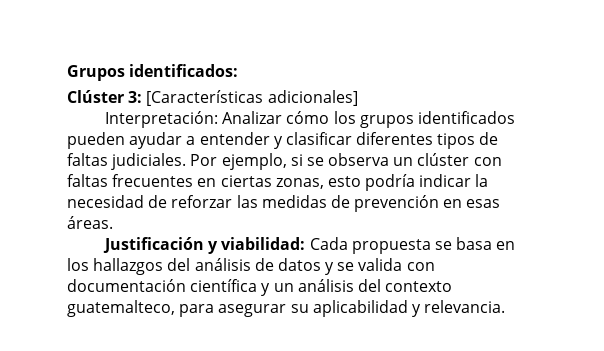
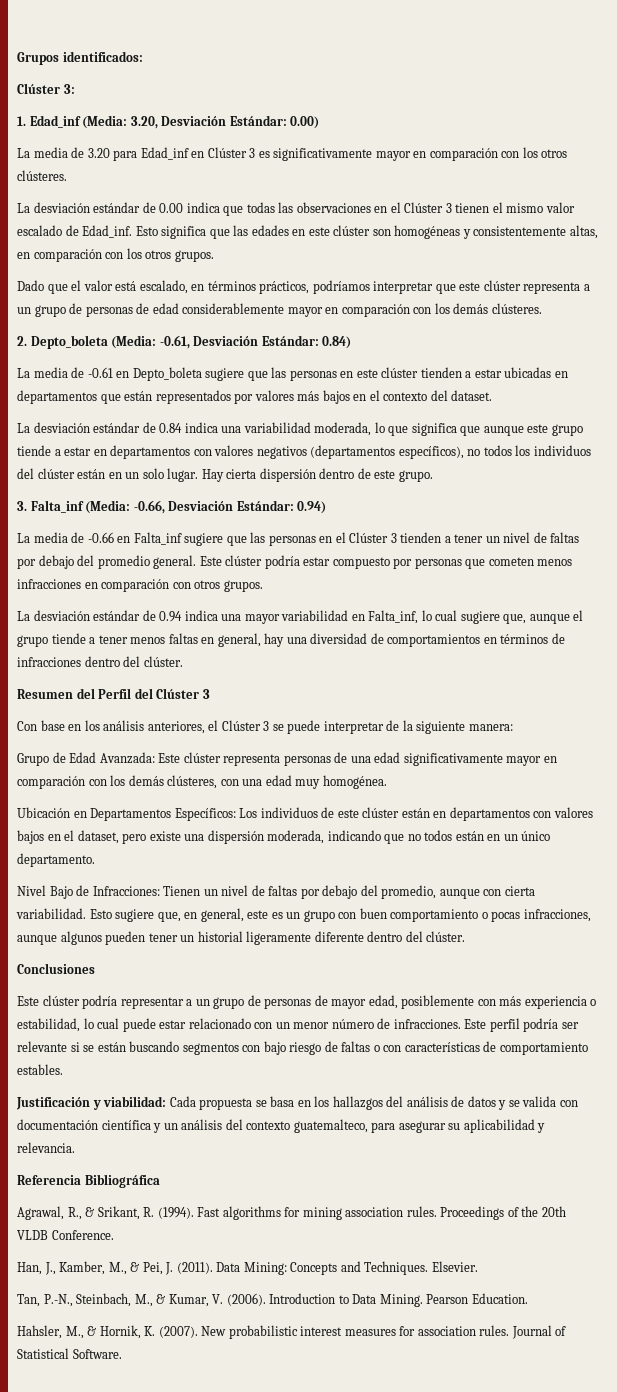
- Clúster 3: [Características adicionales]
- Interpretación: Analizar cómo los grupos identificados pueden ayudar a entender y clasificar diferentes tipos de faltas judiciales. Por ejemplo, si se observa un clúster con faltas frecuentes en ciertas zonas, esto podría indicar la necesidad de reforzar las medidas de prevención en esas áreas.
+ Clúster 3:
+ 1. Edad_inf (Media: 3.20, Desviación Estándar: 0.00)
+ La media de 3.20 para Edad_inf en Clúster 3 es significativamente mayor en comparación con los otros clústeres.
+ La desviación estándar de 0.00 indica que todas las observaciones en el Clúster 3 tienen el mismo valor escalado de Edad_inf. Esto significa que las edades en este clúster son homogéneas y consistentemente altas, en comparación con los otros grupos.
+ Dado que el valor está escalado, en términos prácticos, podríamos interpretar que este clúster representa a un grupo de personas de edad considerablemente mayor en comparación con los demás clústeres.
+ 2. Depto_boleta (Media: -0.61, Desviación Estándar: 0.84)
+ La media de -0.61 en Depto_boleta sugiere que las personas en este clúster tienden a estar ubicadas en departamentos que están representados por valores más bajos en el contexto del dataset.
+ La desviación estándar de 0.84 indica una variabilidad moderada, lo que significa que aunque este grupo tiende a estar en departamentos con valores negativos (departamentos específicos), no todos los individuos del clúster están en un solo lugar. Hay cierta dispersión dentro de este grupo.
+ 3. Falta_inf (Media: -0.66, Desviación Estándar: 0.94)
+ La media de -0.66 en Falta_inf sugiere que las personas en el Clúster 3 tienden a tener un nivel de faltas por debajo del promedio general. Este clúster podría estar compuesto por personas que cometen menos infracciones en comparación con otros grupos.
+ La desviación estándar de 0.94 indica una mayor variabilidad en Falta_inf, lo cual sugiere que, aunque el grupo tiende a tener menos faltas en general, hay una diversidad de comportamientos en términos de infracciones dentro del clúster.
+ Resumen del Perfil del Clúster 3
+ Con base en los análisis anteriores, el Clúster 3 se puede interpretar de la siguiente manera:
+ Grupo de Edad Avanzada: Este clúster representa personas de una edad significativamente mayor en comparación con los demás clústeres, con una edad muy homogénea.
+ Ubicación en Departamentos Específicos: Los individuos de este clúster están en departamentos con valores bajos en el dataset, pero existe una dispersión moderada, indicando que no todos están en un único departamento.
+ Nivel Bajo de Infracciones: Tienen un nivel de faltas por debajo del promedio, aunque con cierta variabilidad. Esto sugiere que, en general, este es un grupo con buen comportamiento o pocas infracciones, aunque algunos pueden tener un historial ligeramente diferente dentro del clúster.
+ Conclusiones
+ Este clúster podría representar a un grupo de personas de mayor edad, posiblemente con más experiencia o estabilidad, lo cual puede estar relacionado con un menor número de infracciones. Este perfil podría ser relevante si se están buscando segmentos con bajo riesgo de faltas o con características de comportamiento estables.
+ Referencia Bibliográfica
+ Agrawal, R., & Srikant, R. (1994). Fast algorithms for mining association rules. Proceedings of the 20th VLDB Conference.
+ Han, J., Kamber, M., & Pei, J. (2011). Data Mining: Concepts and Techniques. Elsevier.
+ Tan, P.-N., Steinbach, M., & Kumar, V. (2006). Introduction to Data Mining. Pearson Education.
+ Hahsler, M., & Hornik, K. (2007). New probabilistic interest measures for association rules. Journal of Statistical Software.

